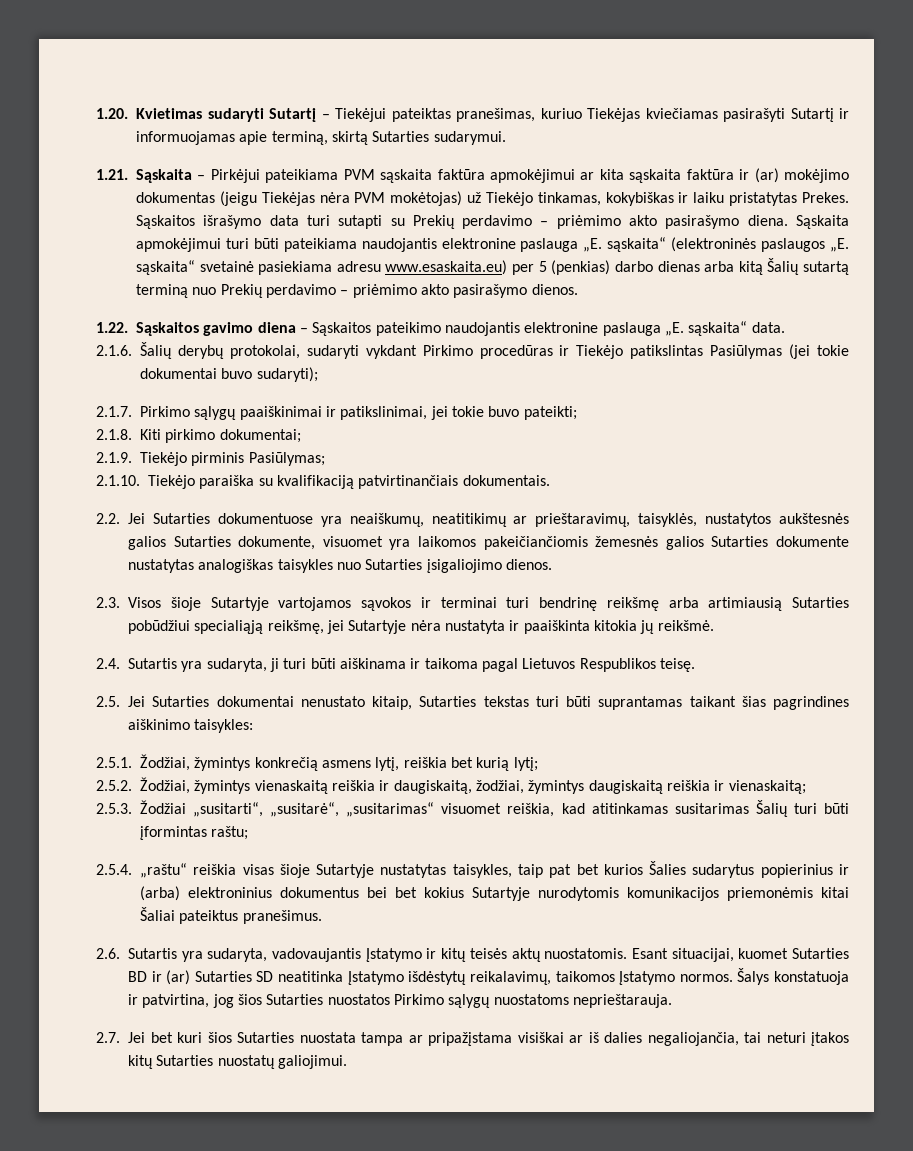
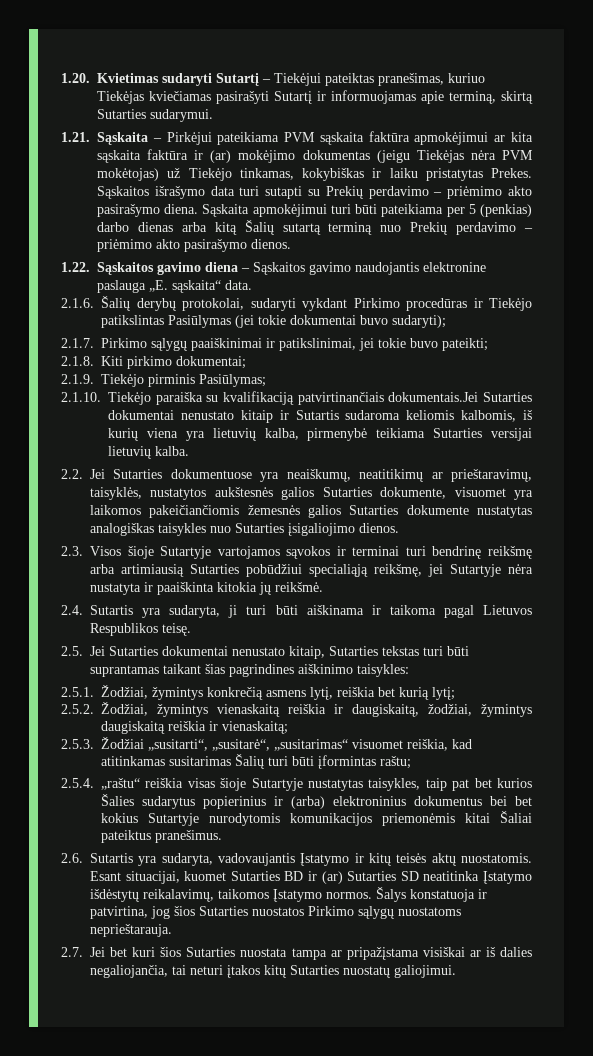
- Sąskaita apmokėjimui turi būti pateikiama naudojantis elektronine paslauga „E. sąskaita“ (elektroninės paslaugos „E. sąskaita“ svetainė pasiekiama adresu www.esaskaita.eu) per 5 (penkias) darbo dienas arba kitą Šalių sutartą terminą nuo Prekių perdavimo – priėmimo akto pasirašymo dienos.
+ Sąskaita apmokėjimui turi būti pateikiama per 5 (penkias) darbo dienas arba kitą Šalių sutartą terminą nuo Prekių perdavimo – priėmimo akto pasirašymo dienos.
- 1.22. Sąskaitos gavimo diena – Sąskaitos pateikimo naudojantis elektronine paslauga „E. sąskaita“ data.
+ 1.22. Sąskaitos gavimo diena – Sąskaitos gavimo naudojantis elektronine paslauga „E. sąskaita“ data.
- 2.1.10. Tiekėjo paraiška su kvalifikaciją patvirtinančiais dokumentais.
+ 2.1.10. Tiekėjo paraiška su kvalifikaciją patvirtinančiais dokumentais.Jei Sutarties dokumentai nenustato kitaip ir Sutartis sudaroma keliomis kalbomis, iš kurių viena yra lietuvių kalba, pirmenybė teikiama Sutarties versijai lietuvių kalba.

